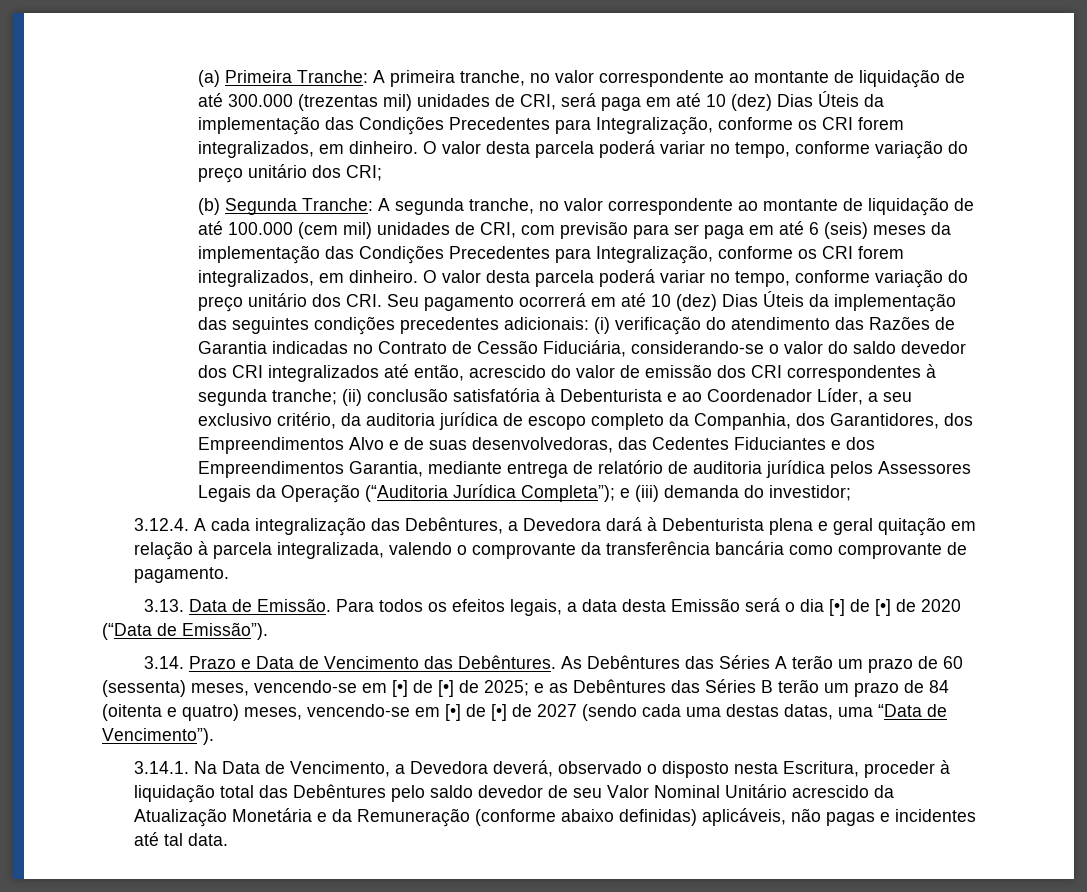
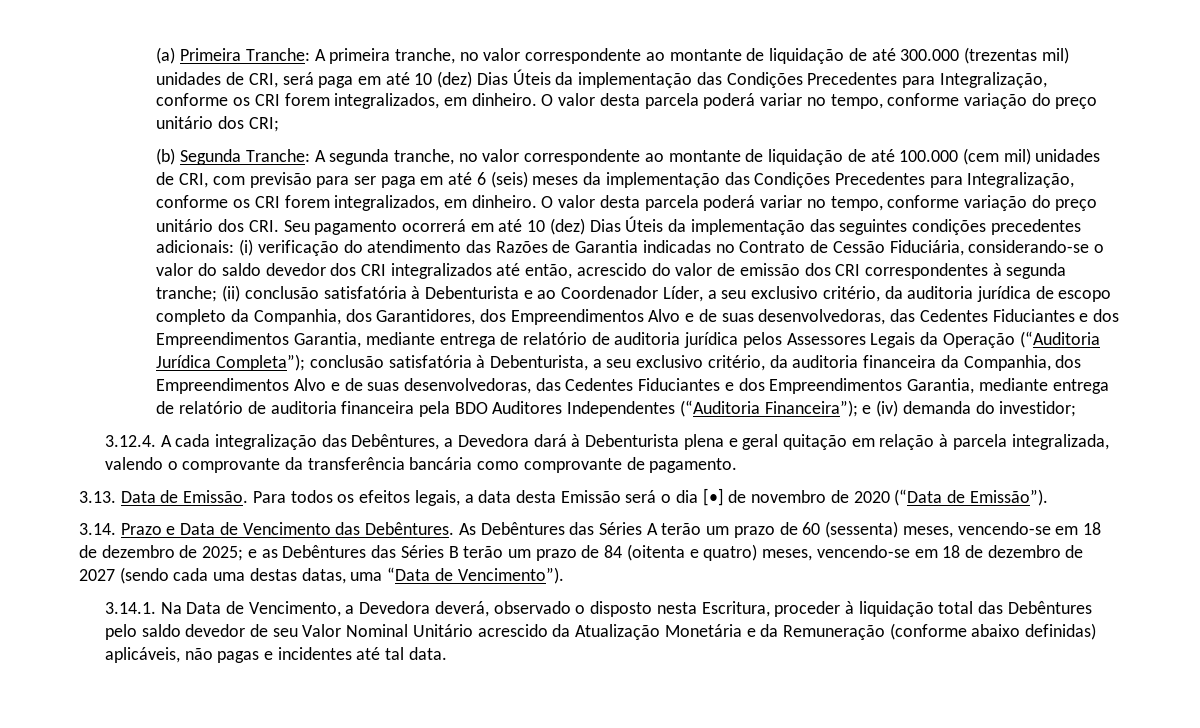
- e (iii) demanda do investidor;
+ conclusão satisfatória à Debenturista, a seu exclusivo critério, da auditoria financeira da Companhia, dos Empreendimentos Alvo e de suas desenvolvedoras, das Cedentes Fiduciantes e dos Empreendimentos Garantia, mediante entrega de relatório de auditoria financeira pela BDO Auditores Independentes (“Auditoria Financeira”); e (iv) demanda do investidor;
- Para todos os efeitos legais, a data desta Emissão será o dia [•] de [•] de 2020 (“Data de Emissão”).
+ Para todos os efeitos legais, a data desta Emissão será o dia [•] de novembro de 2020 (“Data de Emissão”).
- As Debêntures das Séries A terão um prazo de 60 (sessenta) meses, vencendo-se em [•] de [•] de 2025; e as Debêntures das Séries B terão um prazo de 84 (oitenta e quatro) meses, vencendo-se em [•] de [•] de 2027 (sendo cada uma destas datas, uma “Data de Vencimento”).
+ As Debêntures das Séries A terão um prazo de 60 (sessenta) meses, vencendo-se em 18 de dezembro de 2025; e as Debêntures das Séries B terão um prazo de 84 (oitenta e quatro) meses, vencendo-se em 18 de dezembro de 2027 (sendo cada uma destas datas, uma “Data de Vencimento”).

